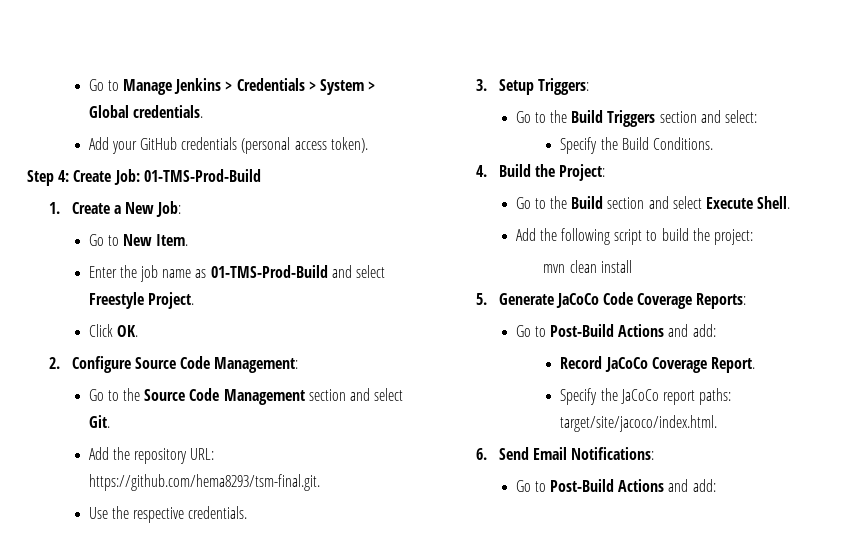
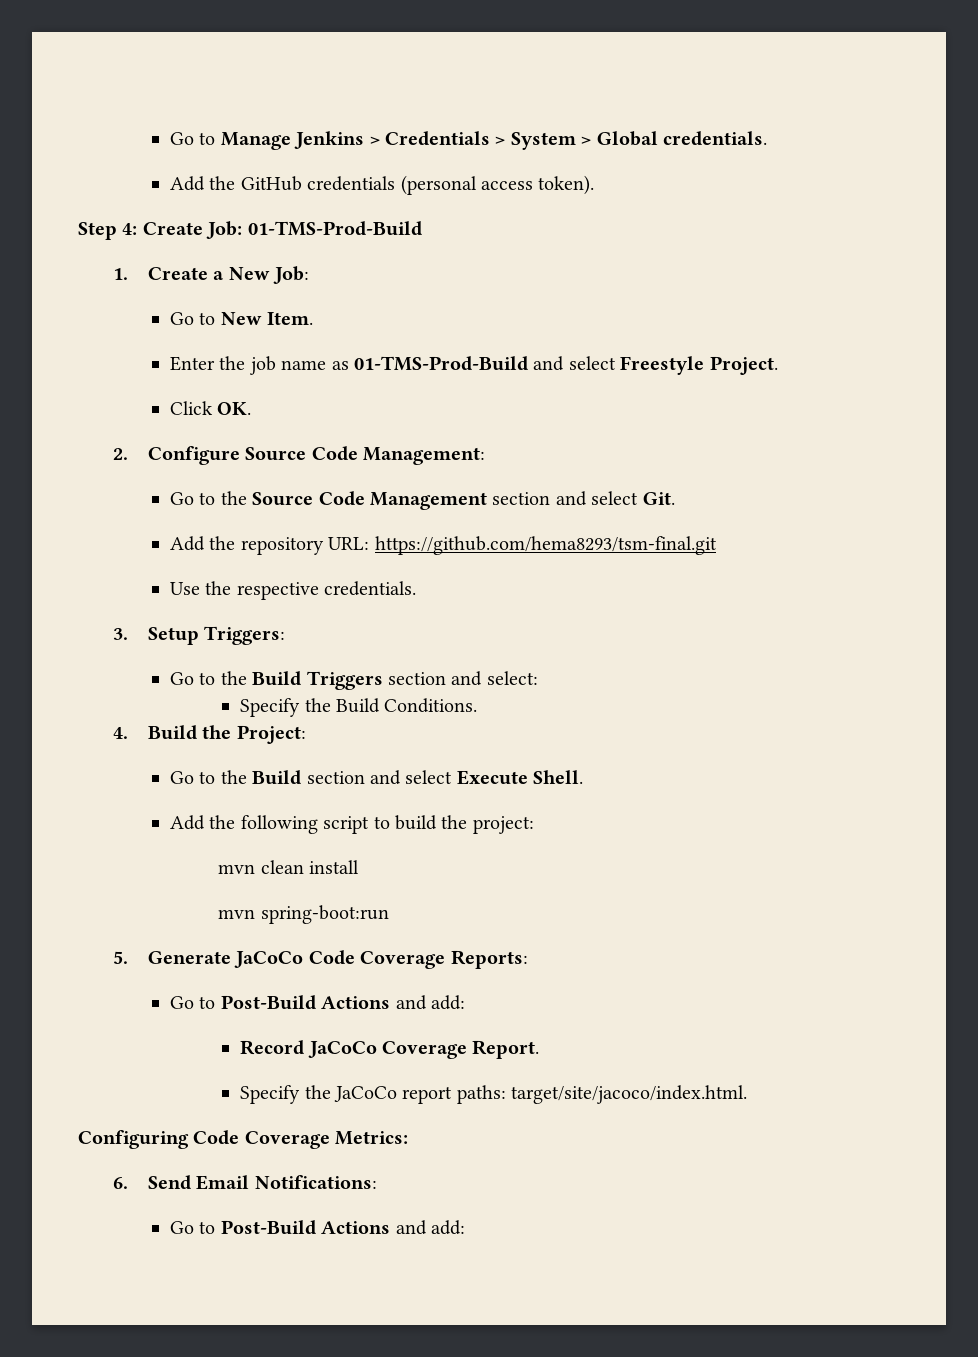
- Add your GitHub credentials (personal access token).
+ Add the GitHub credentials (personal access token).
- Add the repository URL: https://github.com/hema8293/tsm-final.git.
+ Add the repository URL: https://github.com/hema8293/tsm-final.git
+ mvn spring-boot:run
+ Configuring Code Coverage Metrics:

